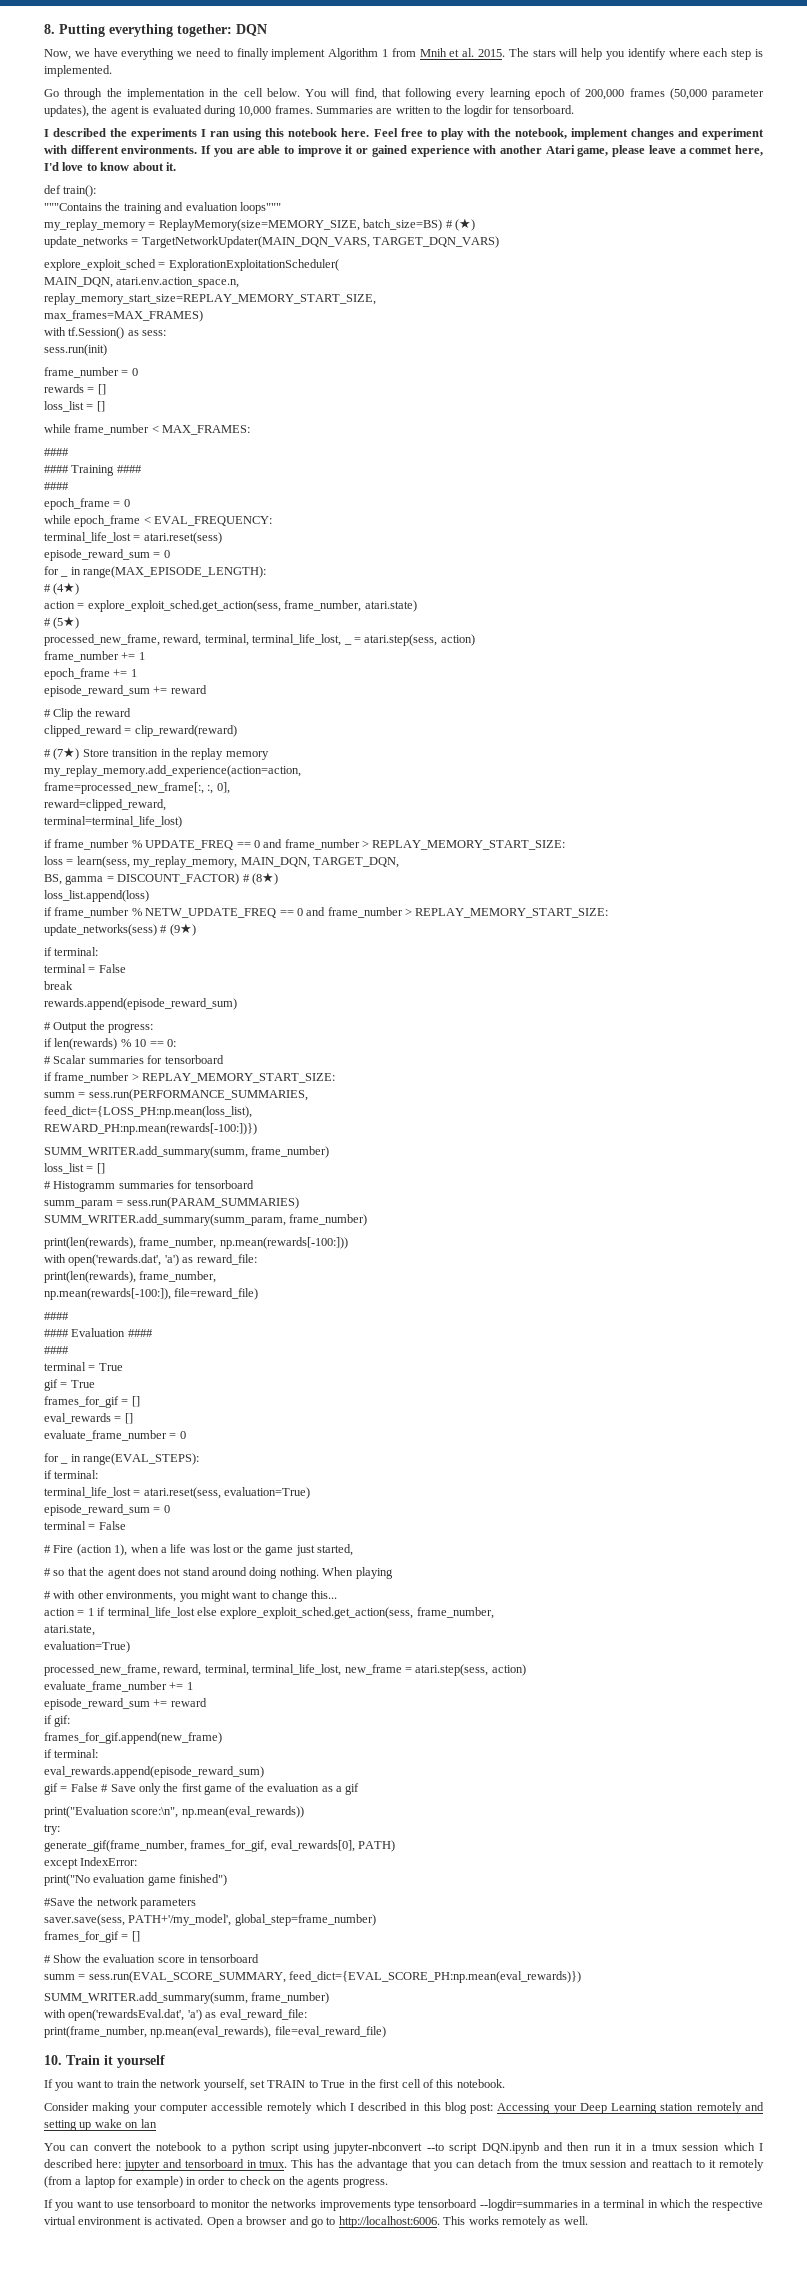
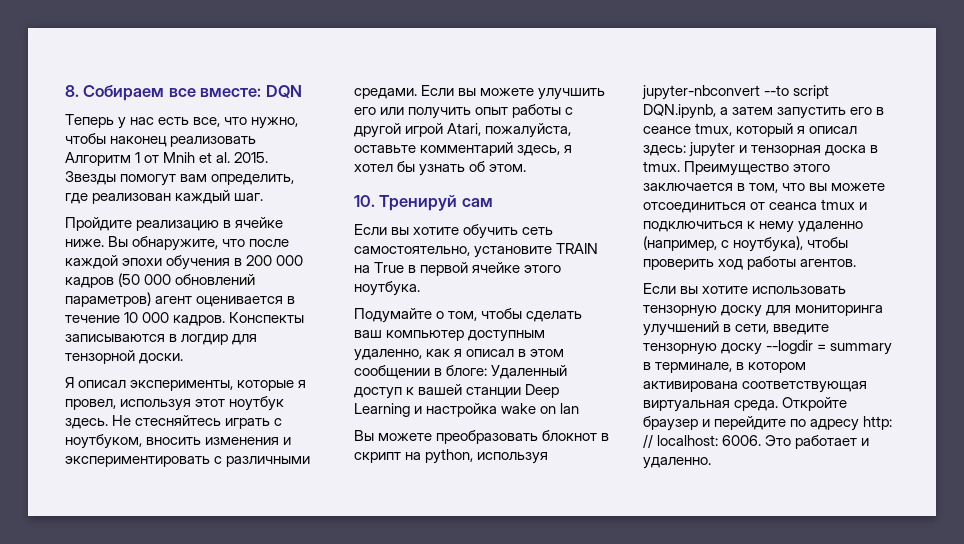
- 8. Putting everything together: DQN
- Now, we have everything we need to finally implement Algorithm 1 from Mnih et al. 2015. The stars will help you identify where each step is implemented.
- Go through the implementation in the cell below. You will find, that following every learning epoch of 200,000 frames (50,000 parameter updates), the agent is evaluated during 10,000 frames. Summaries are written to the logdir for tensorboard.
- I described the experiments I ran using this notebook here. Feel free to play with the notebook, implement changes and experiment with different environments. If you are able to improve it or gained experience with another Atari game, please leave a commet here, I'd love to know about it.
- def train():
- """Contains the training and evaluation loops"""
- my_replay_memory = ReplayMemory(size=MEMORY_SIZE, batch_size=BS) # (★)
- update_networks = TargetNetworkUpdater(MAIN_DQN_VARS, TARGET_DQN_VARS)
- explore_exploit_sched = ExplorationExploitationScheduler(
- MAIN_DQN, atari.env.action_space.n,
- replay_memory_start_size=REPLAY_MEMORY_START_SIZE,
- max_frames=MAX_FRAMES)
- with tf.Session() as sess:
- sess.run(init)
- frame_number = 0
- rewards = []
- loss_list = []
- while frame_number < MAX_FRAMES:
- ####
- #### Training ####
- ####
- epoch_frame = 0
- while epoch_frame < EVAL_FREQUENCY:
- terminal_life_lost = atari.reset(sess)
- episode_reward_sum = 0
- for _ in range(MAX_EPISODE_LENGTH):
- # (4★)
- action = explore_exploit_sched.get_action(sess, frame_number, atari.state)
- # (5★)
- processed_new_frame, reward, terminal, terminal_life_lost, _ = atari.step(sess, action)
- frame_number += 1
- epoch_frame += 1
- episode_reward_sum += reward
- # Clip the reward
- clipped_reward = clip_reward(reward)
- # (7★) Store transition in the replay memory
- my_replay_memory.add_experience(action=action,
- frame=processed_new_frame[:, :, 0],
- reward=clipped_reward,
- terminal=terminal_life_lost)
- if frame_number % UPDATE_FREQ == 0 and frame_number > REPLAY_MEMORY_START_SIZE:
- loss = learn(sess, my_replay_memory, MAIN_DQN, TARGET_DQN,
- BS, gamma = DISCOUNT_FACTOR) # (8★)
- loss_list.append(loss)
- if frame_number % NETW_UPDATE_FREQ == 0 and frame_number > REPLAY_MEMORY_START_SIZE:
- update_networks(sess) # (9★)
- if terminal:
- terminal = False
- break
- rewards.append(episode_reward_sum)
- # Output the progress:
- if len(rewards) % 10 == 0:
- # Scalar summaries for tensorboard
- if frame_number > REPLAY_MEMORY_START_SIZE:
- summ = sess.run(PERFORMANCE_SUMMARIES,
- feed_dict={LOSS_PH:np.mean(loss_list),
- REWARD_PH:np.mean(rewards[-100:])})
- SUMM_WRITER.add_summary(summ, frame_number)
- loss_list = []
- # Histogramm summaries for tensorboard
- summ_param = sess.run(PARAM_SUMMARIES)
- SUMM_WRITER.add_summary(summ_param, frame_number)
- print(len(rewards), frame_number, np.mean(rewards[-100:]))
- with open('rewards.dat', 'a') as reward_file:
- print(len(rewards), frame_number,
- np.mean(rewards[-100:]), file=reward_file)
- ####
- #### Evaluation ####
- ####
- terminal = True
- gif = True
- frames_for_gif = []
- eval_rewards = []
- evaluate_frame_number = 0
- for _ in range(EVAL_STEPS):
- if terminal:
- terminal_life_lost = atari.reset(sess, evaluation=True)
- episode_reward_sum = 0
- terminal = False
- # Fire (action 1), when a life was lost or the game just started,
- # so that the agent does not stand around doing nothing. When playing
- # with other environments, you might want to change this...
- action = 1 if terminal_life_lost else explore_exploit_sched.get_action(sess, frame_number,
- atari.state,
- evaluation=True)
- processed_new_frame, reward, terminal, terminal_life_lost, new_frame = atari.step(sess, action)
- evaluate_frame_number += 1
- episode_reward_sum += reward
- if gif:
- frames_for_gif.append(new_frame)
- if terminal:
- eval_rewards.append(episode_reward_sum)
- gif = False # Save only the first game of the evaluation as a gif
- print("Evaluation score:\n", np.mean(eval_rewards))
- try:
- generate_gif(frame_number, frames_for_gif, eval_rewards[0], PATH)
- except IndexError:
- print("No evaluation game finished")
- #Save the network parameters
- saver.save(sess, PATH+'/my_model', global_step=frame_number)
- frames_for_gif = []
- # Show the evaluation score in tensorboard
- summ = sess.run(EVAL_SCORE_SUMMARY, feed_dict={EVAL_SCORE_PH:np.mean(eval_rewards)})
- SUMM_WRITER.add_summary(summ, frame_number)
- with open('rewardsEval.dat', 'a') as eval_reward_file:
- print(frame_number, np.mean(eval_rewards), file=eval_reward_file)
- 10. Train it yourself
- If you want to train the network yourself, set TRAIN to True in the first cell of this notebook.
- Consider making your computer accessible remotely which I described in this blog post: Accessing your Deep Learning station remotely and setting up wake on lan
- You can convert the notebook to a python script using jupyter-nbconvert --to script DQN.ipynb and then run it in a tmux session which I described here: jupyter and tensorboard in tmux. This has the advantage that you can detach from the tmux session and reattach to it remotely (from a laptop for example) in order to check on the agents progress.
- If you want to use tensorboard to monitor the networks improvements type tensorboard --logdir=summaries in a terminal in which the respective virtual environment is activated. Open a browser and go to http://localhost:6006. This works remotely as well.
+ 8. Собираем все вместе: DQN
+ Теперь у нас есть все, что нужно, чтобы наконец реализовать Алгоритм 1 от Mnih et al. 2015. Звезды помогут вам определить, где реализован каждый шаг.
+ Пройдите реализацию в ячейке ниже. Вы обнаружите, что после каждой эпохи обучения в 200 000 кадров (50 000 обновлений параметров) агент оценивается в течение 10 000 кадров. Конспекты записываются в логдир для тензорной доски.
+ Я описал эксперименты, которые я провел, используя этот ноутбук здесь. Не стесняйтесь играть с ноутбуком, вносить изменения и экспериментировать с различными средами. Если вы можете улучшить его или получить опыт работы с другой игрой Atari, пожалуйста, оставьте комментарий здесь, я хотел бы узнать об этом.
+ 10. Тренируй сам
+ Если вы хотите обучить сеть самостоятельно, установите TRAIN на True в первой ячейке этого ноутбука.
+ Подумайте о том, чтобы сделать ваш компьютер доступным удаленно, как я описал в этом сообщении в блоге: Удаленный доступ к вашей станции Deep Learning и настройка wake on lan
+ Вы можете преобразовать блокнот в скрипт на python, используя jupyter-nbconvert --to script DQN.ipynb, а затем запустить его в сеансе tmux, который я описал здесь: jupyter и тензорная доска в tmux. Преимущество этого заключается в том, что вы можете отсоединиться от сеанса tmux и подключиться к нему удаленно (например, с ноутбука), чтобы проверить ход работы агентов.
+ Если вы хотите использовать тензорную доску для мониторинга улучшений в сети, введите тензорную доску --logdir = summary в терминале, в котором активирована соответствующая виртуальная среда. Откройте браузер и перейдите по адресу http: // localhost: 6006. Это работает и удаленно.

